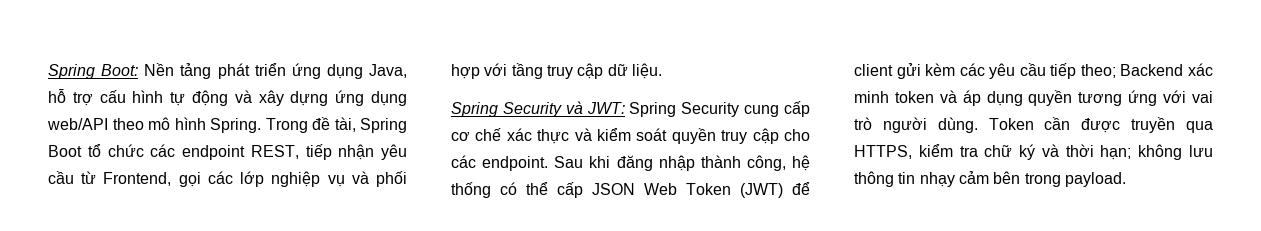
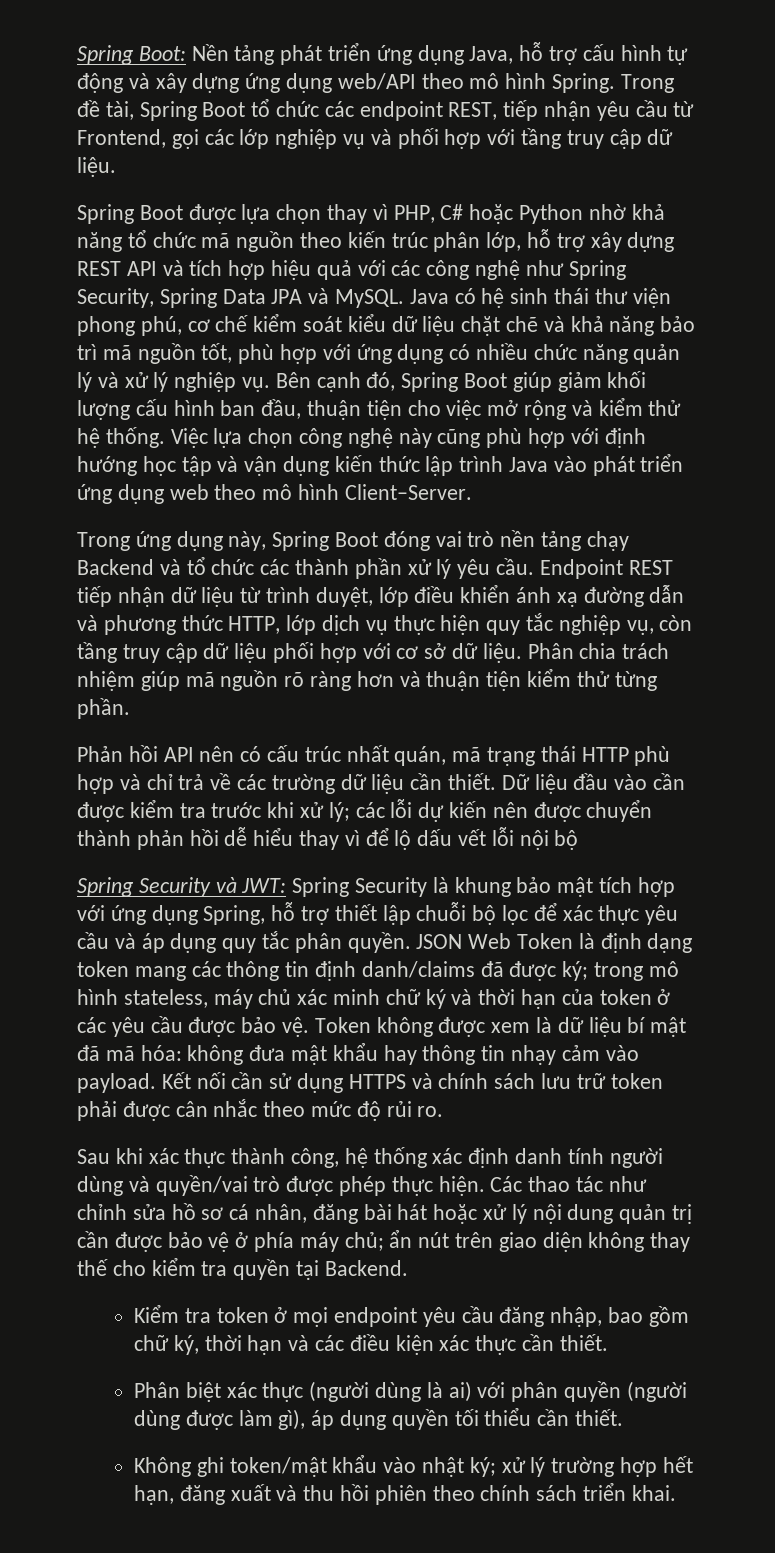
+ Spring Boot được lựa chọn thay vì PHP, C# hoặc Python nhờ khả năng tổ chức mã nguồn theo kiến trúc phân lớp, hỗ trợ xây dựng REST API và tích hợp hiệu quả với các công nghệ như Spring Security, Spring Data JPA và MySQL. Java có hệ sinh thái thư viện phong phú, cơ chế kiểm soát kiểu dữ liệu chặt chẽ và khả năng bảo trì mã nguồn tốt, phù hợp với ứng dụng có nhiều chức năng quản lý và xử lý nghiệp vụ. Bên cạnh đó, Spring Boot giúp giảm khối lượng cấu hình ban đầu, thuận tiện cho việc mở rộng và kiểm thử hệ thống. Việc lựa chọn công nghệ này cũng phù hợp với định hướng học tập và vận dụng kiến thức lập trình Java vào phát triển ứng dụng web theo mô hình Client–Server.
+ Trong ứng dụng này, Spring Boot đóng vai trò nền tảng chạy Backend và tổ chức các thành phần xử lý yêu cầu. Endpoint REST tiếp nhận dữ liệu từ trình duyệt, lớp điều khiển ánh xạ đường dẫn và phương thức HTTP, lớp dịch vụ thực hiện quy tắc nghiệp vụ, còn tầng truy cập dữ liệu phối hợp với cơ sở dữ liệu. Phân chia trách nhiệm giúp mã nguồn rõ ràng hơn và thuận tiện kiểm thử từng phần.
+ Phản hồi API nên có cấu trúc nhất quán, mã trạng thái HTTP phù hợp và chỉ trả về các trường dữ liệu cần thiết. Dữ liệu đầu vào cần được kiểm tra trước khi xử lý; các lỗi dự kiến nên được chuyển thành phản hồi dễ hiểu thay vì để lộ dấu vết lỗi nội bộ
- Spring Security và JWT: Spring Security cung cấp cơ chế xác thực và kiểm soát quyền truy cập cho các endpoint. Sau khi đăng nhập thành công, hệ thống có thể cấp JSON Web Token (JWT) để client gửi kèm các yêu cầu tiếp theo; Backend xác minh token và áp dụng quyền tương ứng với vai trò người dùng. Token cần được truyền qua HTTPS, kiểm tra chữ ký và thời hạn; không lưu thông tin nhạy cảm bên trong payload.
+ Spring Security và JWT: Spring Security là khung bảo mật tích hợp với ứng dụng Spring, hỗ trợ thiết lập chuỗi bộ lọc để xác thực yêu cầu và áp dụng quy tắc phân quyền. JSON Web Token là định dạng token mang các thông tin định danh/claims đã được ký; trong mô hình stateless, máy chủ xác minh chữ ký và thời hạn của token ở các yêu cầu được bảo vệ. Token không được xem là dữ liệu bí mật đã mã hóa: không đưa mật khẩu hay thông tin nhạy cảm vào payload. Kết nối cần sử dụng HTTPS và chính sách lưu trữ token phải được cân nhắc theo mức độ rủi ro.
+ Sau khi xác thực thành công, hệ thống xác định danh tính người dùng và quyền/vai trò được phép thực hiện. Các thao tác như chỉnh sửa hồ sơ cá nhân, đăng bài hát hoặc xử lý nội dung quản trị cần được bảo vệ ở phía máy chủ; ẩn nút trên giao diện không thay thế cho kiểm tra quyền tại Backend.
+ Kiểm tra token ở mọi endpoint yêu cầu đăng nhập, bao gồm chữ ký, thời hạn và các điều kiện xác thực cần thiết.
+ Phân biệt xác thực (người dùng là ai) với phân quyền (người dùng được làm gì), áp dụng quyền tối thiểu cần thiết.
+ Không ghi token/mật khẩu vào nhật ký; xử lý trường hợp hết hạn, đăng xuất và thu hồi phiên theo chính sách triển khai.

